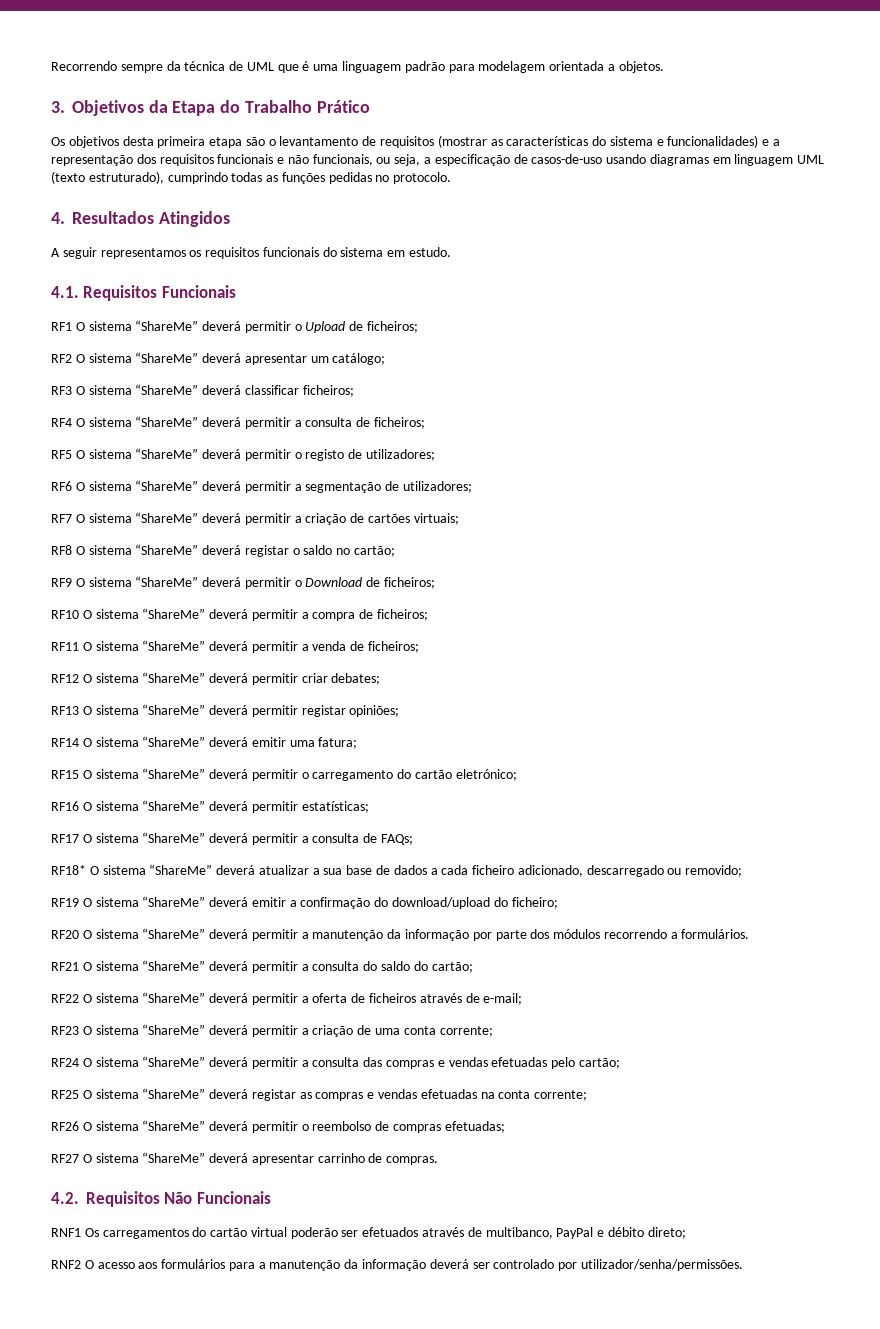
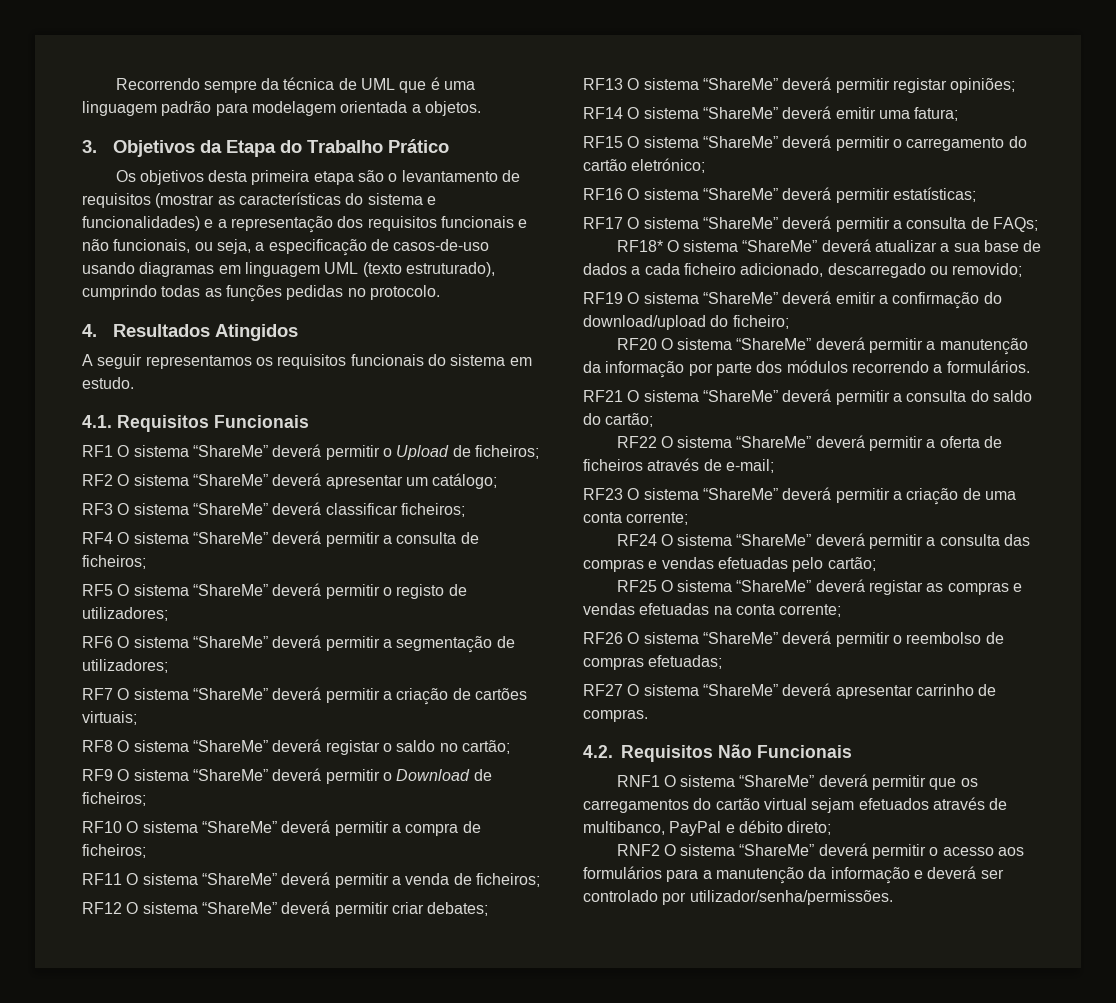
- RNF1 Os carregamentos do cartão virtual poderão ser efetuados através de multibanco, PayPal e débito direto;
+ RNF1 O sistema “ShareMe” deverá permitir que os carregamentos do cartão virtual sejam efetuados através de multibanco, PayPal e débito direto;
- RNF2 O acesso aos formulários para a manutenção da informação deverá ser controlado por utilizador/senha/permissões.
+ RNF2 O sistema “ShareMe” deverá permitir o acesso aos formulários para a manutenção da informação e deverá ser controlado por utilizador/senha/permissões.

